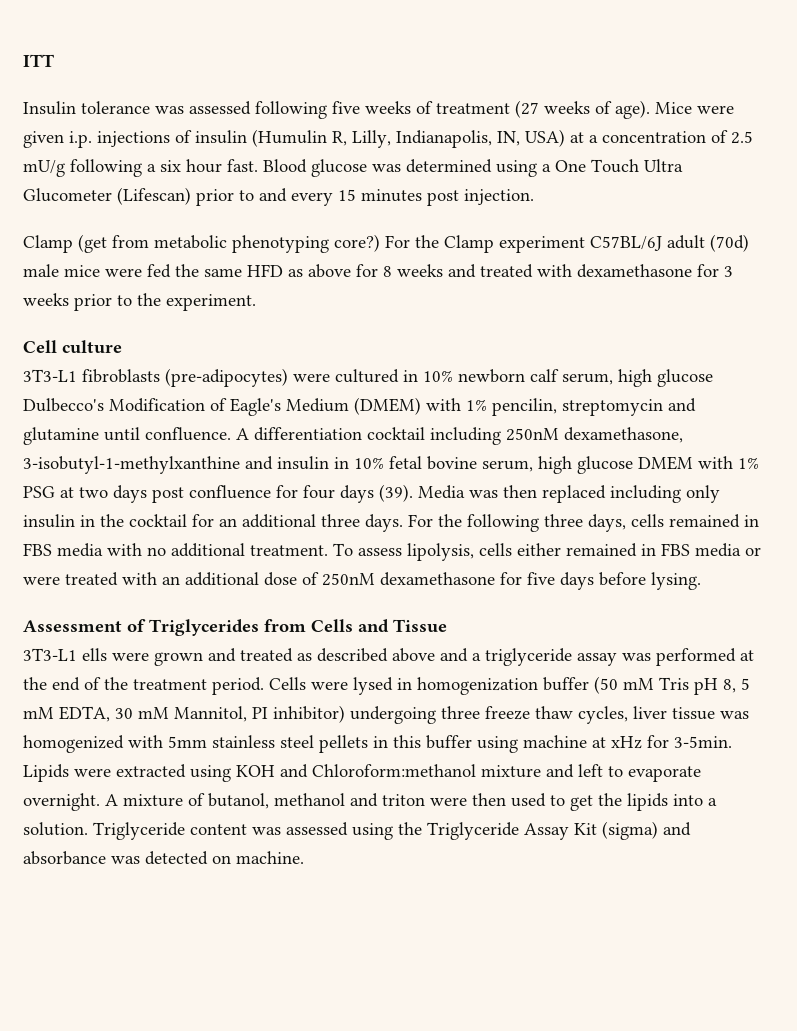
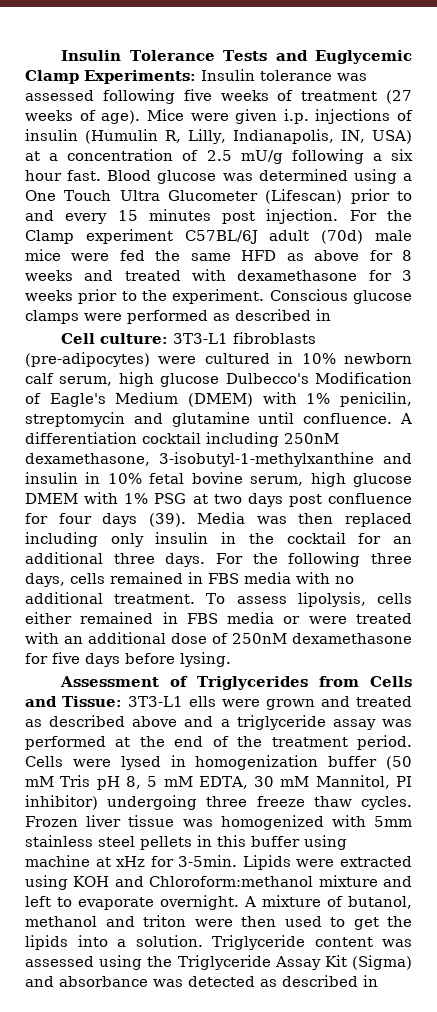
- ITT
- Insulin tolerance was assessed following five weeks of treatment (27 weeks of age).
+ Insulin Tolerance Tests and Euglycemic Clamp Experiments: Insulin tolerance was assessed following five weeks of treatment (27 weeks of age).
- Blood glucose was determined using a One Touch Ultra Glucometer (Lifescan) prior to and every 15 minutes post injection.
- Clamp (get from metabolic phenotyping core?) For the Clamp experiment C57BL/6J adult (70d) male mice were fed the same HFD as above for 8 weeks and treated with dexamethasone for 3 weeks prior to the experiment.
+ Blood glucose was determined using a One Touch Ultra Glucometer (Lifescan) prior to and every 15 minutes post injection. For the Clamp experiment C57BL/6J adult (70d) male mice were fed the same HFD as above for 8 weeks and treated with dexamethasone for 3 weeks prior to the experiment. Conscious glucose clamps were performed as described in
- Cell culture
- 3T3-L1 fibroblasts (pre-adipocytes) were cultured in 10% newborn calf serum, high glucose Dulbecco's Modification of Eagle's Medium (DMEM) with 1% pencilin, streptomycin and glutamine until confluence.
+ Cell culture: 3T3-L1 fibroblasts (pre-adipocytes) were cultured in 10% newborn calf serum, high glucose Dulbecco's Modification of Eagle's Medium (DMEM) with 1% penicilin, streptomycin and glutamine until confluence.
- Assessment of Triglycerides from Cells and Tissue
- 3T3-L1 ells were grown and treated as described above and a triglyceride assay was performed at the end of the treatment period.
+ Assessment of Triglycerides from Cells and Tissue: 3T3-L1 ells were grown and treated as described above and a triglyceride assay was performed at the end of the treatment period.
- Cells were lysed in homogenization buffer (50 mM Tris pH 8, 5 mM EDTA, 30 mM Mannitol, PI inhibitor) undergoing three freeze thaw cycles, liver tissue was homogenized with 5mm stainless steel pellets in this buffer using machine at xHz for 3-5min.
+ Cells were lysed in homogenization buffer (50 mM Tris pH 8, 5 mM EDTA, 30 mM Mannitol, PI inhibitor) undergoing three freeze thaw cycles. Frozen liver tissue was homogenized with 5mm stainless steel pellets in this buffer using machine at xHz for 3-5min.
- Triglyceride content was assessed using the Triglyceride Assay Kit (sigma) and absorbance was detected on machine.
+ Triglyceride content was assessed using the Triglyceride Assay Kit (Sigma) and absorbance was detected as described in

